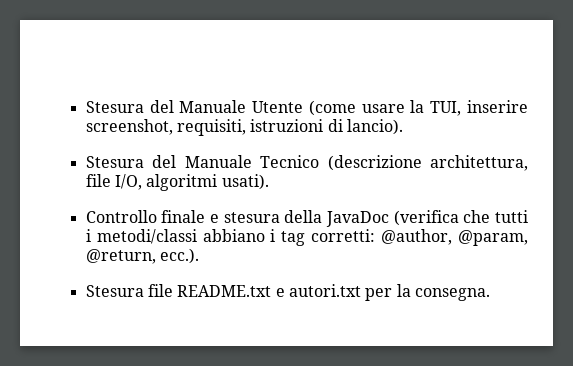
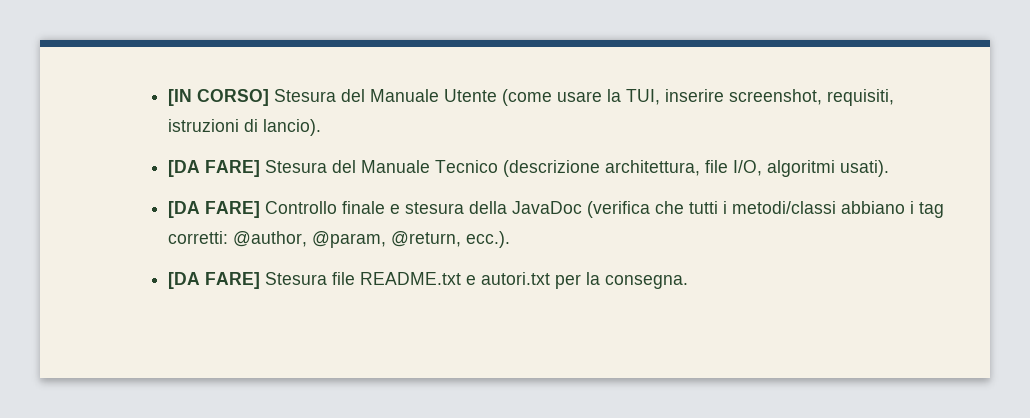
- Stesura del Manuale Utente (come usare la TUI, inserire screenshot, requisiti, istruzioni di lancio).
+ [IN CORSO] Stesura del Manuale Utente (come usare la TUI, inserire screenshot, requisiti, istruzioni di lancio).
- Stesura del Manuale Tecnico (descrizione architettura, file I/O, algoritmi usati).
+ [DA FARE] Stesura del Manuale Tecnico (descrizione architettura, file I/O, algoritmi usati).
- Controllo finale e stesura della JavaDoc (verifica che tutti i metodi/classi abbiano i tag corretti: @author, @param, @return, ecc.).
+ [DA FARE] Controllo finale e stesura della JavaDoc (verifica che tutti i metodi/classi abbiano i tag corretti: @author, @param, @return, ecc.).
- Stesura file README.txt e autori.txt per la consegna.
+ [DA FARE] Stesura file README.txt e autori.txt per la consegna.

